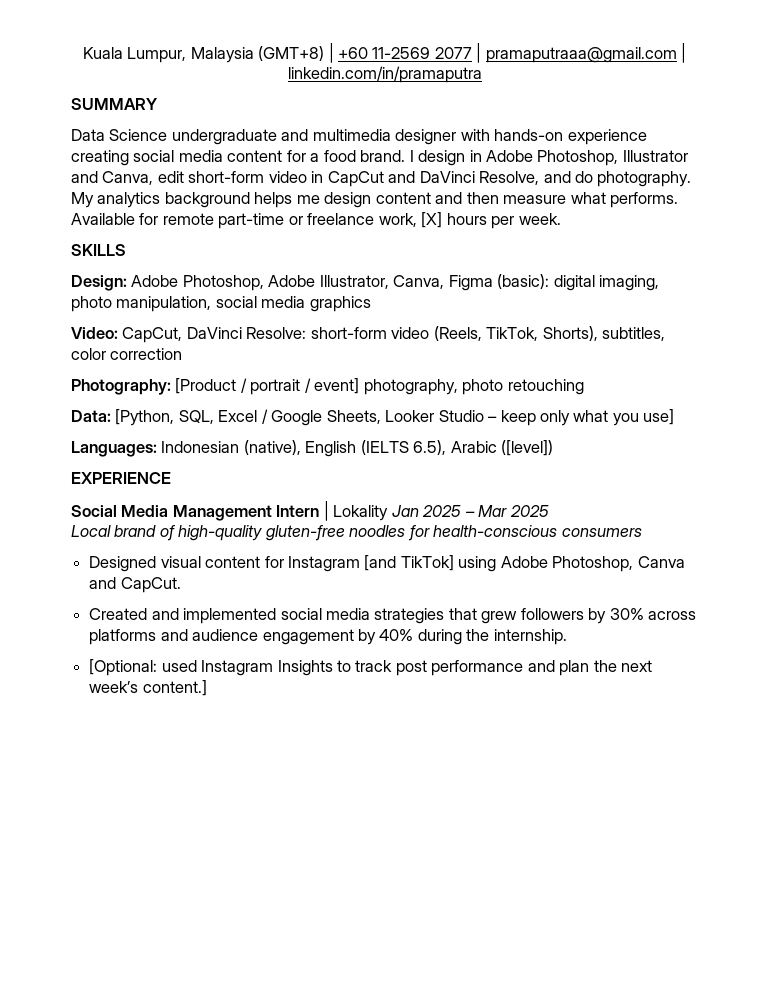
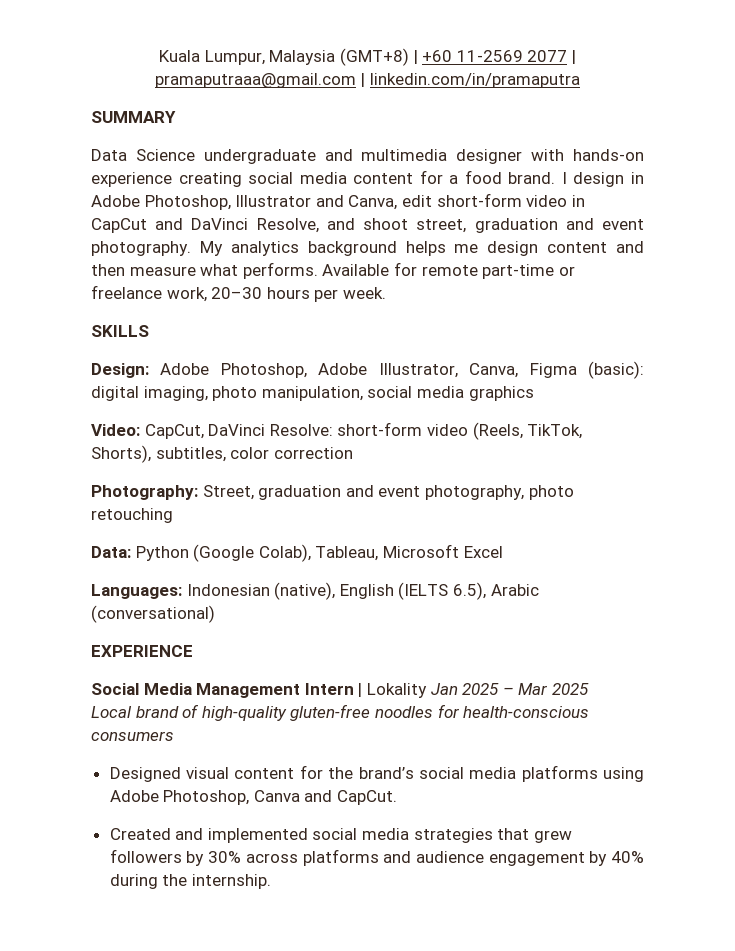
- I design in Adobe Photoshop, Illustrator and Canva, edit short-form video in CapCut and DaVinci Resolve, and do photography.
+ I design in Adobe Photoshop, Illustrator and Canva, edit short-form video in CapCut and DaVinci Resolve, and shoot street, graduation and event photography.
- Available for remote part-time or freelance work, [X] hours per week.
+ Available for remote part-time or freelance work, 20–30 hours per week.
- Photography: [Product / portrait / event] photography, photo retouching
+ Photography: Street, graduation and event photography, photo retouching
- Data: [Python, SQL, Excel / Google Sheets, Looker Studio – keep only what you use]
+ Data: Python (Google Colab), Tableau, Microsoft Excel
- Languages: Indonesian (native), English (IELTS 6.5), Arabic ([level])
+ Languages: Indonesian (native), English (IELTS 6.5), Arabic (conversational)
- Designed visual content for Instagram [and TikTok] using Adobe Photoshop, Canva and CapCut.
+ Designed visual content for the brand’s social media platforms using Adobe Photoshop, Canva and CapCut.
- [Optional: used Instagram Insights to track post performance and plan the next week’s content.]

